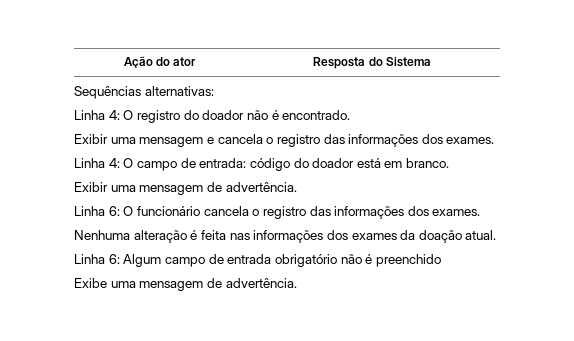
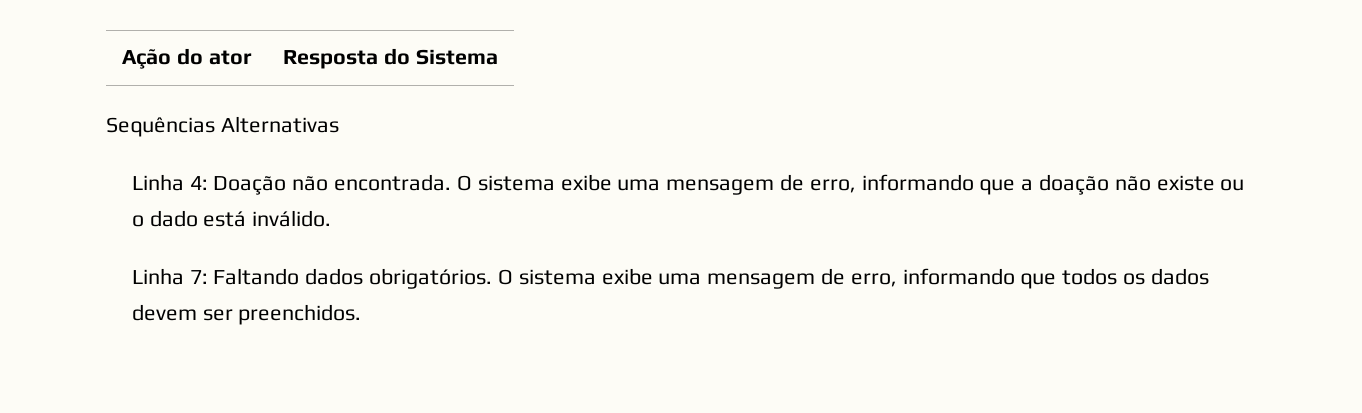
- Sequências alternativas:
- Linha 4: O registro do doador não é encontrado.
- Exibir uma mensagem e cancela o registro das informações dos exames.
- Linha 4: O campo de entrada: código do doador está em branco.
- Exibir uma mensagem de advertência.
- Linha 6: O funcionário cancela o registro das informações dos exames.
- Nenhuma alteração é feita nas informações dos exames da doação atual.
- Linha 6: Algum campo de entrada obrigatório não é preenchido
- Exibe uma mensagem de advertência.
+ Sequências Alternativas
+ Linha 4: Doação não encontrada. O sistema exibe uma mensagem de erro, informando que a doação não existe ou o dado está inválido.
+ Linha 7: Faltando dados obrigatórios. O sistema exibe uma mensagem de erro, informando que todos os dados devem ser preenchidos.

